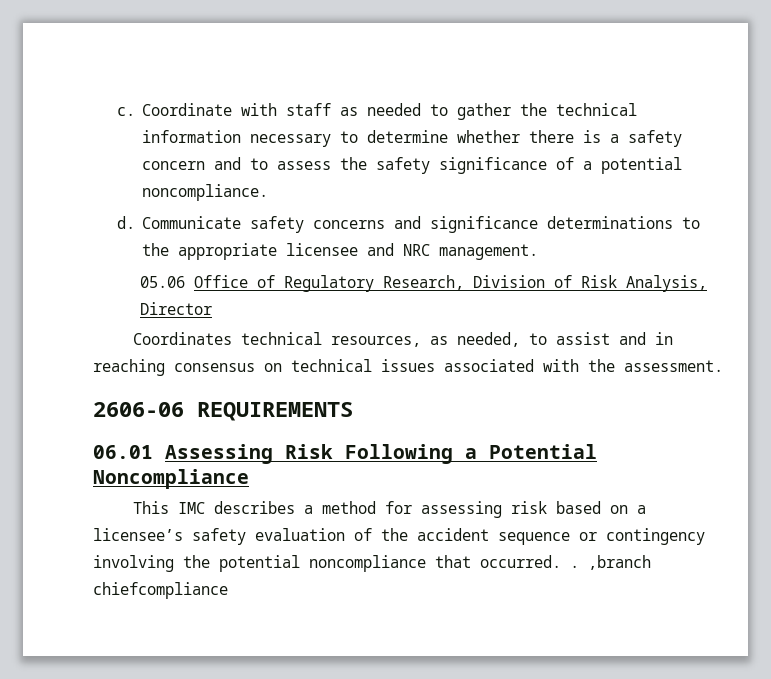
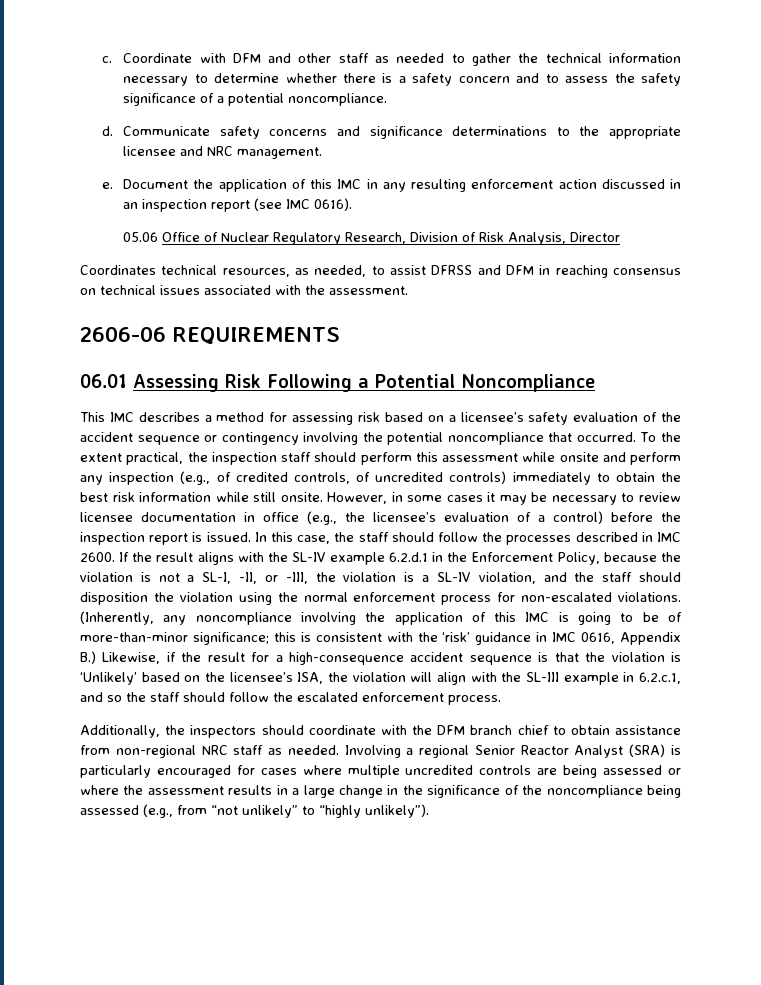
- Coordinate with staff as needed to gather the technical information necessary to determine whether there is a safety concern and to assess the safety significance of a potential noncompliance.
+ Coordinate with DFM and other staff as needed to gather the technical information necessary to determine whether there is a safety concern and to assess the safety significance of a potential noncompliance.
+ e. Document the application of this IMC in any resulting enforcement action discussed in an inspection report (see IMC 0616).
- 05.06 Office of Regulatory Research, Division of Risk Analysis, Director
+ 05.06 Office of Nuclear Regulatory Research, Division of Risk Analysis, Director
- Coordinates technical resources, as needed, to assist and in reaching consensus on technical issues associated with the assessment.
+ Coordinates technical resources, as needed, to assist DFRSS and DFM in reaching consensus on technical issues associated with the assessment.
- This IMC describes a method for assessing risk based on a licensee’s safety evaluation of the accident sequence or contingency involving the potential noncompliance that occurred. . ,branch chiefcompliance
+ This IMC describes a method for assessing risk based on a licensee’s safety evaluation of the accident sequence or contingency involving the potential noncompliance that occurred. To the extent practical, the inspection staff should perform this assessment while onsite and perform any inspection (e.g., of credited controls, of uncredited controls) immediately to obtain the best risk information while still onsite. However, in some cases it may be necessary to review licensee documentation in office (e.g., the licensee’s evaluation of a control) before the inspection report is issued. In this case, the staff should follow the processes described in IMC 2600. If the result aligns with the SL-IV example 6.2.d.1 in the Enforcement Policy, because the violation is not a SL-I, -II, or -III, the violation is a SL-IV violation, and the staff should disposition the violation using the normal enforcement process for non-escalated violations. (Inherently, any noncompliance involving the application of this IMC is going to be of more-than-minor significance; this is consistent with the ‘risk’ guidance in IMC 0616, Appendix B.) Likewise, if the result for a high-consequence accident sequence is that the violation is ‘Unlikely’ based on the licensee’s ISA, the violation will align with the SL-III example in 6.2.c.1, and so the staff should follow the escalated enforcement process.
+ Additionally, the inspectors should coordinate with the DFM branch chief to obtain assistance from non-regional NRC staff as needed. Involving a regional Senior Reactor Analyst (SRA) is particularly encouraged for cases where multiple uncredited controls are being assessed or where the assessment results in a large change in the significance of the noncompliance being assessed (e.g., from “not unlikely” to “highly unlikely”).

